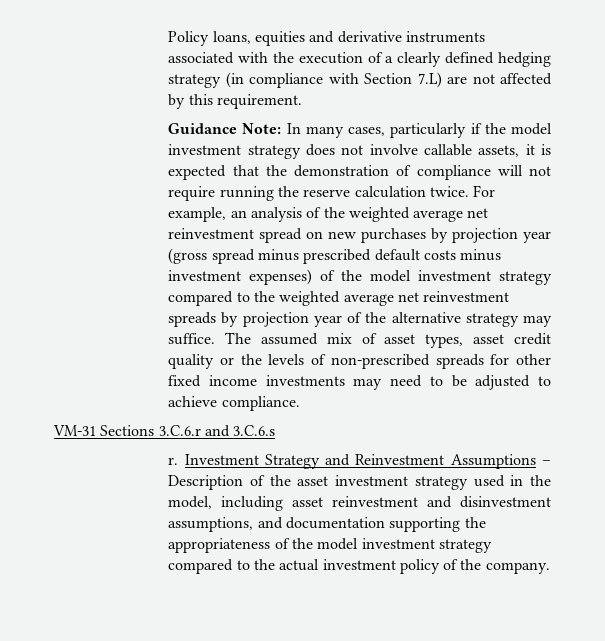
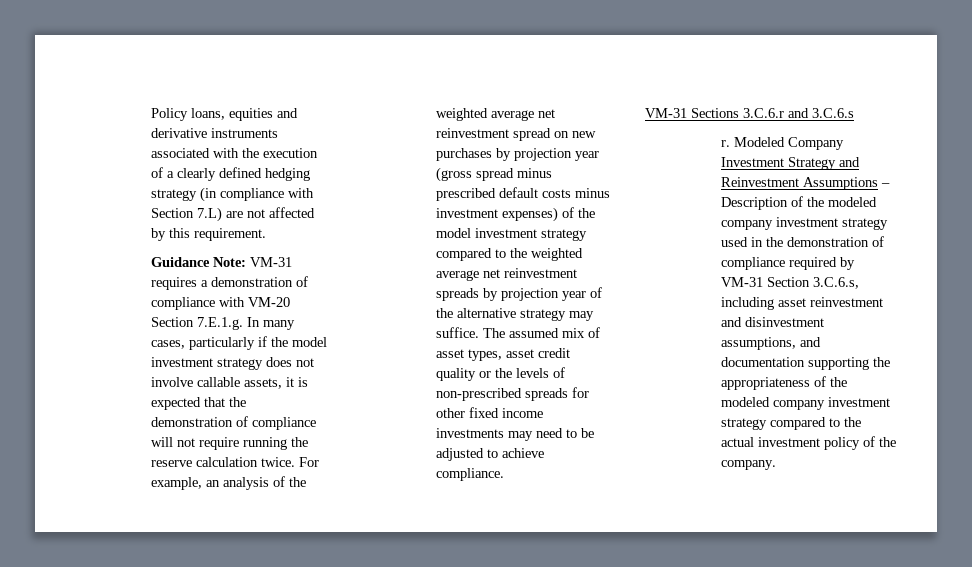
- Guidance Note: In many cases, particularly if the model investment strategy does not involve callable assets, it is expected that the demonstration of compliance will not require running the reserve calculation twice.
+ Guidance Note: VM-31 requires a demonstration of compliance with VM-20 Section 7.E.1.g. In many cases, particularly if the model investment strategy does not involve callable assets, it is expected that the demonstration of compliance will not require running the reserve calculation twice.
- Investment Strategy and Reinvestment Assumptions – Description of the asset investment strategy used in the model, including asset reinvestment and disinvestment assumptions, and documentation supporting the appropriateness of the model investment strategy compared to the actual investment policy of the company.
+ Modeled Company Investment Strategy and Reinvestment Assumptions – Description of the modeled company investment strategy used in the demonstration of compliance required by VM-31 Section 3.C.6.s, including asset reinvestment and disinvestment assumptions, and documentation supporting the appropriateness of the modeled company investment strategy compared to the actual investment policy of the company.

